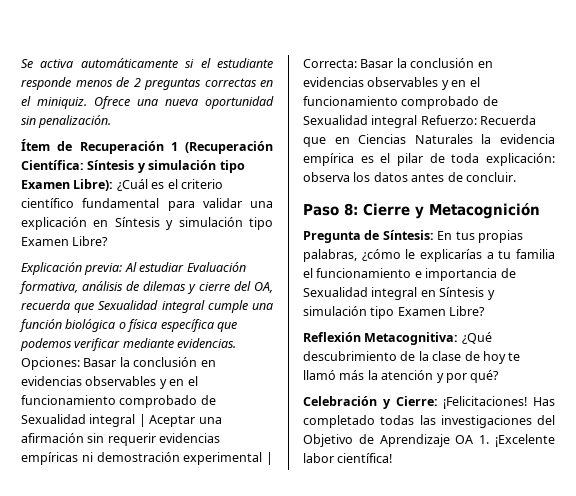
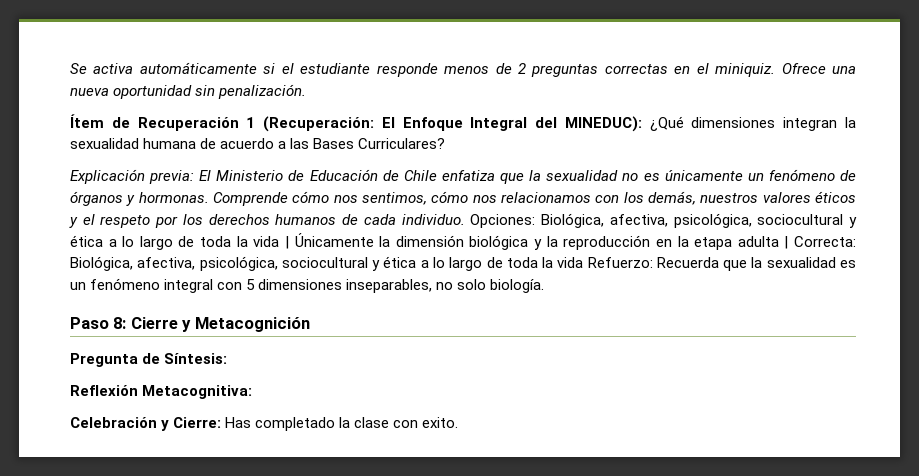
- Ítem de Recuperación 1 (Recuperación Científica: Síntesis y simulación tipo Examen Libre): ¿Cuál es el criterio científico fundamental para validar una explicación en Síntesis y simulación tipo Examen Libre?
- Explicación previa: Al estudiar Evaluación formativa, análisis de dilemas y cierre del OA, recuerda que Sexualidad integral cumple una función biológica o física específica que podemos verificar mediante evidencias. Opciones: Basar la conclusión en evidencias observables y en el funcionamiento comprobado de Sexualidad integral | Aceptar una afirmación sin requerir evidencias empíricas ni demostración experimental | Correcta: Basar la conclusión en evidencias observables y en el funcionamiento comprobado de Sexualidad integral Refuerzo: Recuerda que en Ciencias Naturales la evidencia empírica es el pilar de toda explicación: observa los datos antes de concluir.
+ Ítem de Recuperación 1 (Recuperación: El Enfoque Integral del MINEDUC): ¿Qué dimensiones integran la sexualidad humana de acuerdo a las Bases Curriculares?
+ Explicación previa: El Ministerio de Educación de Chile enfatiza que la sexualidad no es únicamente un fenómeno de órganos y hormonas. Comprende cómo nos sentimos, cómo nos relacionamos con los demás, nuestros valores éticos y el respeto por los derechos humanos de cada individuo. Opciones: Biológica, afectiva, psicológica, sociocultural y ética a lo largo de toda la vida | Únicamente la dimensión biológica y la reproducción en la etapa adulta | Correcta: Biológica, afectiva, psicológica, sociocultural y ética a lo largo de toda la vida Refuerzo: Recuerda que la sexualidad es un fenómeno integral con 5 dimensiones inseparables, no solo biología.
- Pregunta de Síntesis: En tus propias palabras, ¿cómo le explicarías a tu familia el funcionamiento e importancia de Sexualidad integral en Síntesis y simulación tipo Examen Libre?
- Reflexión Metacognitiva: ¿Qué descubrimiento de la clase de hoy te llamó más la atención y por qué?
+ Pregunta de Síntesis:
+ Reflexión Metacognitiva:
- Celebración y Cierre: ¡Felicitaciones! Has completado todas las investigaciones del Objetivo de Aprendizaje OA 1. ¡Excelente labor científica!
+ Celebración y Cierre: Has completado la clase con exito.

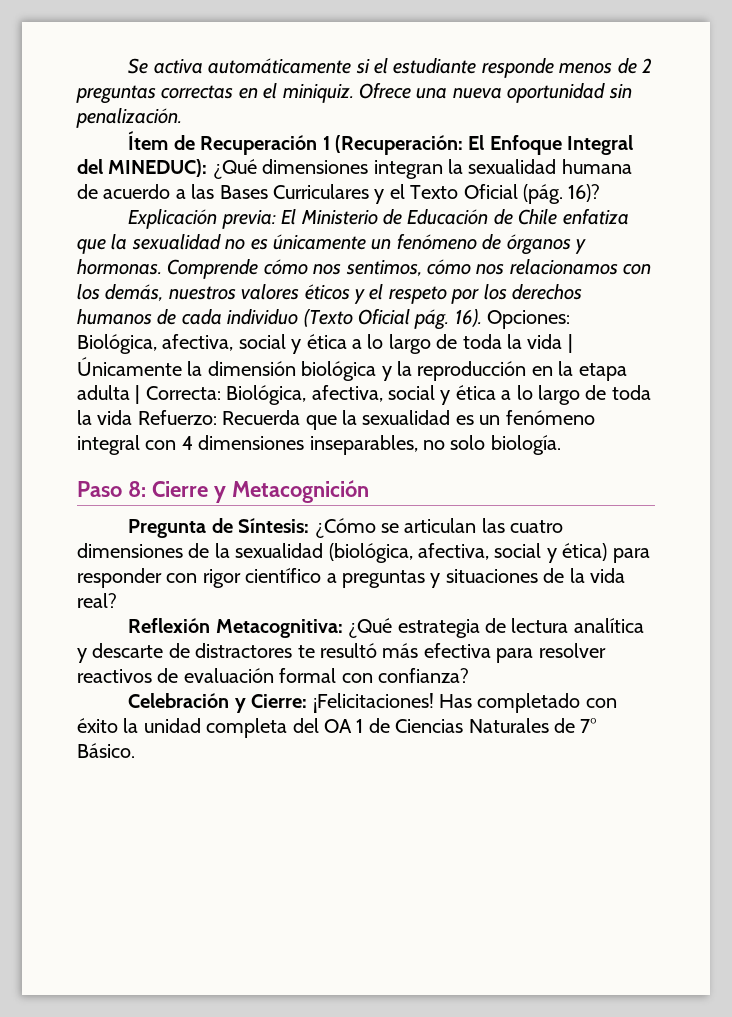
- Ítem de Recuperación 1 (Recuperación: El Enfoque Integral del MINEDUC): ¿Qué dimensiones integran la sexualidad humana de acuerdo a las Bases Curriculares?
+ Ítem de Recuperación 1 (Recuperación: El Enfoque Integral del MINEDUC): ¿Qué dimensiones integran la sexualidad humana de acuerdo a las Bases Curriculares y el Texto Oficial (pág. 16)?
- Comprende cómo nos sentimos, cómo nos relacionamos con los demás, nuestros valores éticos y el respeto por los derechos humanos de cada individuo.
+ Comprende cómo nos sentimos, cómo nos relacionamos con los demás, nuestros valores éticos y el respeto por los derechos humanos de cada individuo (Texto Oficial pág. 16).
- Opciones: Biológica, afectiva, psicológica, sociocultural y ética a lo largo de toda la vida | Únicamente la dimensión biológica y la reproducción en la etapa adulta | Correcta: Biológica, afectiva, psicológica, sociocultural y ética a lo largo de toda la vida Refuerzo: Recuerda que la sexualidad es un fenómeno integral con 5 dimensiones inseparables, no solo biología.
+ Opciones: Biológica, afectiva, social y ética a lo largo de toda la vida | Únicamente la dimensión biológica y la reproducción en la etapa adulta | Correcta: Biológica, afectiva, social y ética a lo largo de toda la vida Refuerzo: Recuerda que la sexualidad es un fenómeno integral con 4 dimensiones inseparables, no solo biología.
- Pregunta de Síntesis:
- Reflexión Metacognitiva:
+ Pregunta de Síntesis: ¿Cómo se articulan las cuatro dimensiones de la sexualidad (biológica, afectiva, social y ética) para responder con rigor científico a preguntas y situaciones de la vida real?
+ Reflexión Metacognitiva: ¿Qué estrategia de lectura analítica y descarte de distractores te resultó más efectiva para resolver reactivos de evaluación formal con confianza?
- Celebración y Cierre: Has completado la clase con exito.
+ Celebración y Cierre: ¡Felicitaciones! Has completado con éxito la unidad completa del OA 1 de Ciencias Naturales de 7° Básico.

